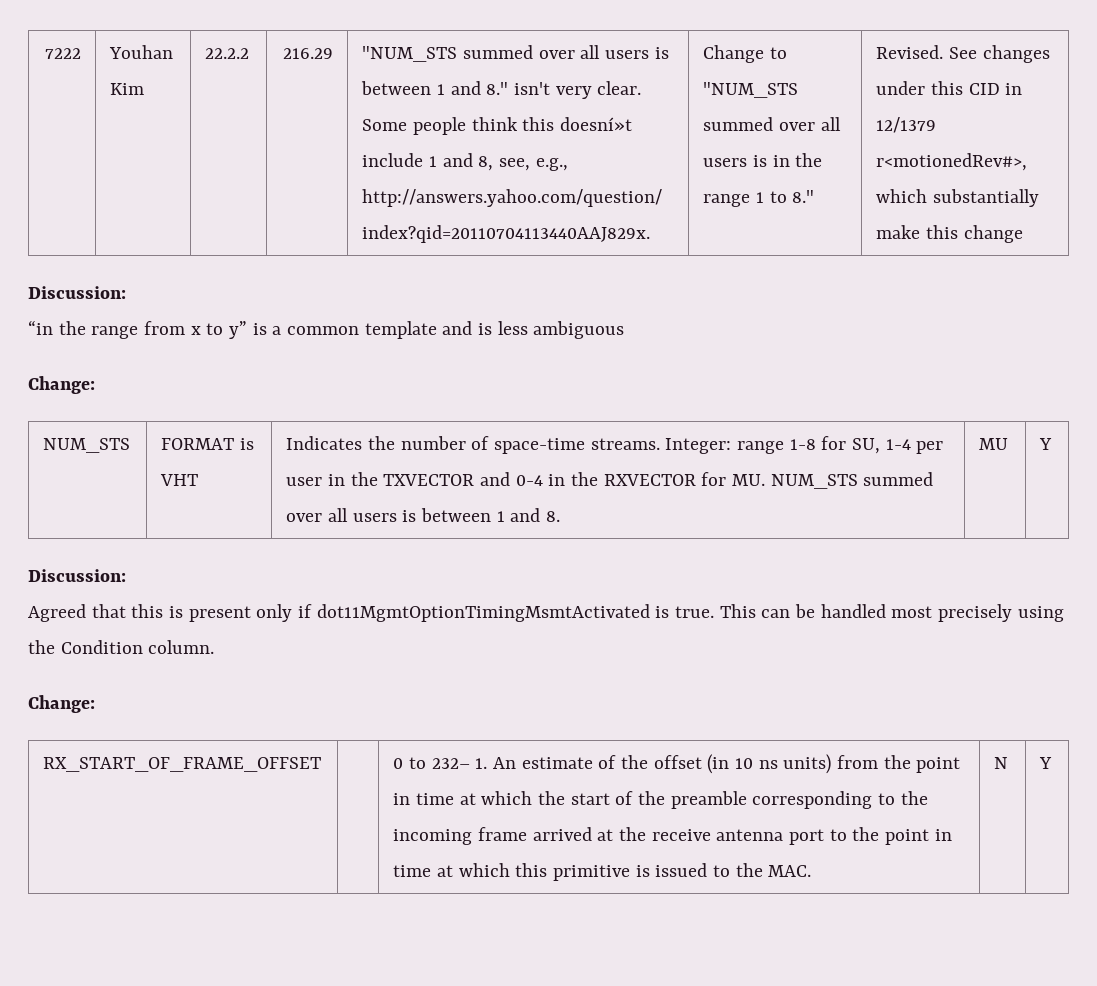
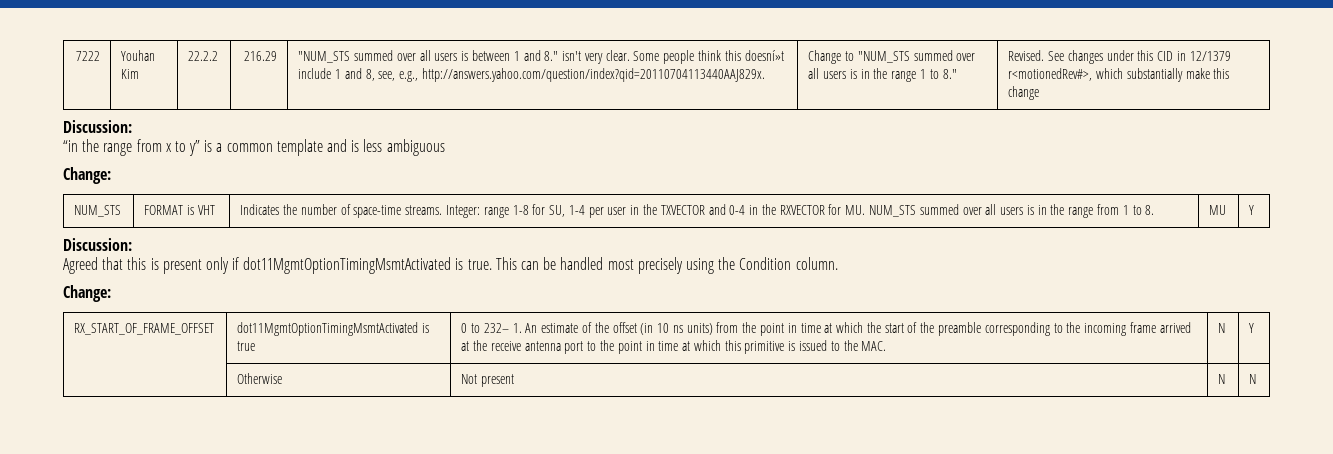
- Integer: range 1-8 for SU, 1-4 per user in the TXVECTOR and 0-4 in the RXVECTOR for MU. NUM_STS summed over all users is between 1 and 8.
+ Integer: range 1-8 for SU, 1-4 per user in the TXVECTOR and 0-4 in the RXVECTOR for MU. NUM_STS summed over all users is in the range from 1 to 8.
+ dot11MgmtOptionTimingMsmtActivated is true
+ | Otherwise | Not present | N | N

